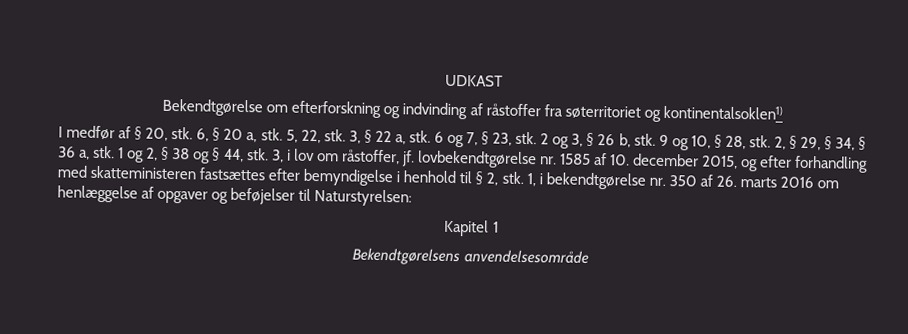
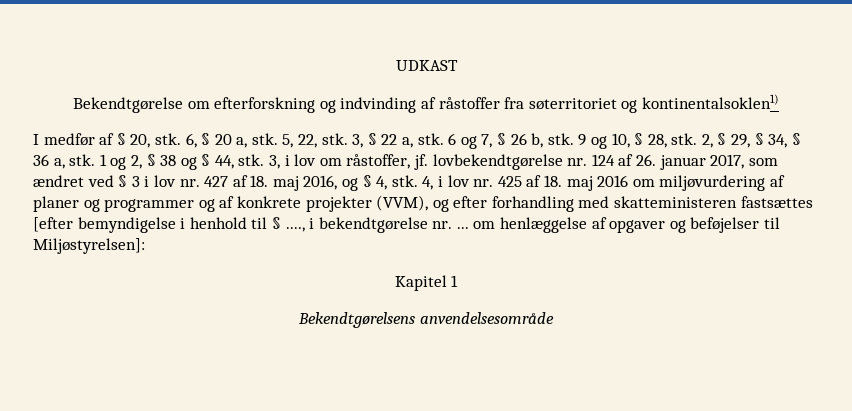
- 6 og 7, § 23, stk. 2 og 3, § 26 b, stk.
+ 6 og 7, § 26 b, stk.
- 3, i lov om råstoffer, jf. lovbekendtgørelse nr. 1585 af 10. december 2015, og efter forhandling med skatteministeren fastsættes efter bemyndigelse i henhold til § 2, stk. 1, i bekendtgørelse nr. 350 af 26. marts 2016 om henlæggelse af opgaver og beføjelser til Naturstyrelsen:
+ 3, i lov om råstoffer, jf. lovbekendtgørelse nr. 124 af 26. januar 2017, som ændret ved § 3 i lov nr. 427 af 18. maj 2016, og § 4, stk. 4, i lov nr. 425 af 18. maj 2016 om miljøvurdering af planer og programmer og af konkrete projekter (VVM), og efter forhandling med skatteministeren fastsættes [efter bemyndigelse i henhold til § ...., i bekendtgørelse nr. ... om henlæggelse af opgaver og beføjelser til Miljøstyrelsen]:

